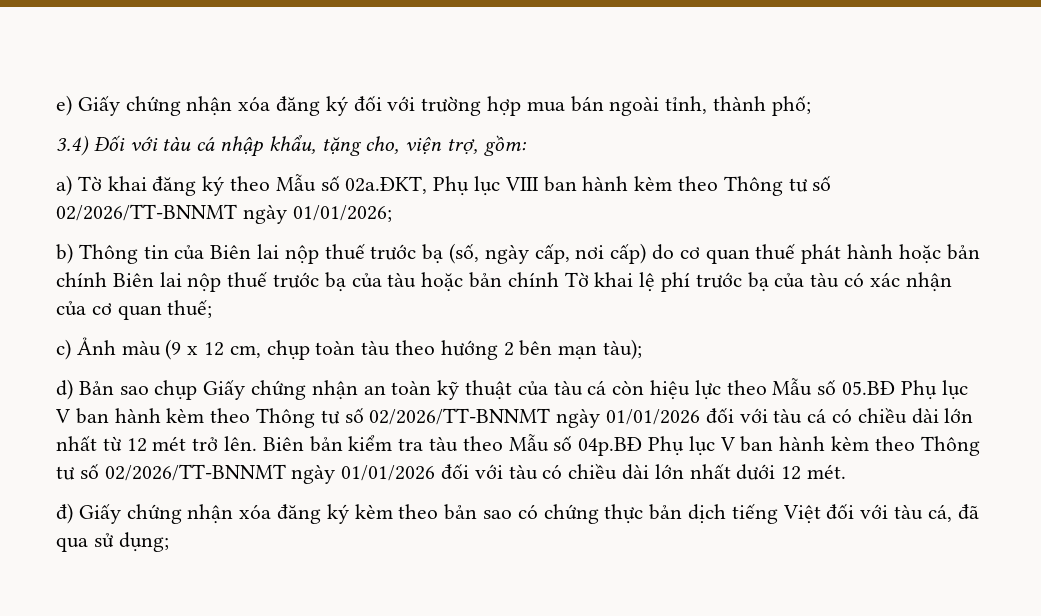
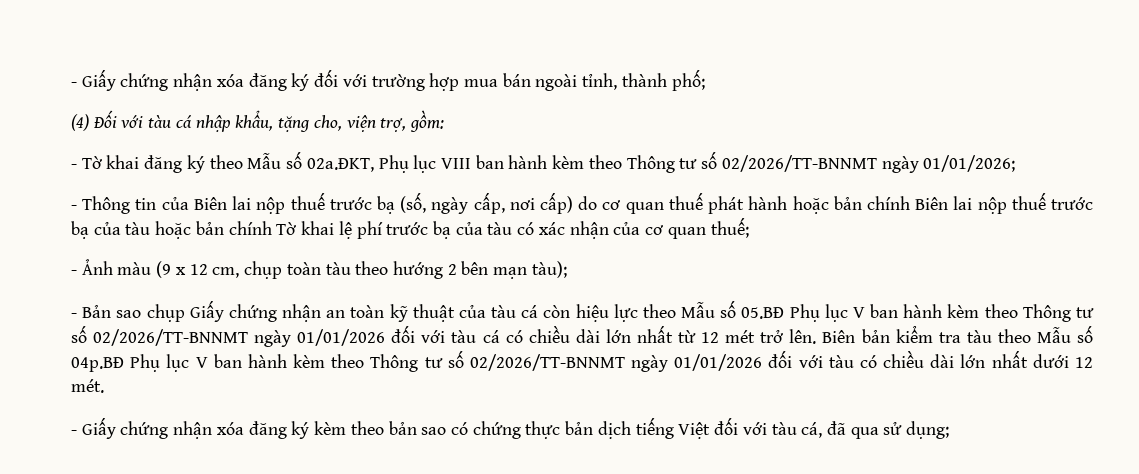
- e) Giấy chứng nhận xóa đăng ký đối với trường hợp mua bán ngoài tỉnh, thành phố;
+ - Giấy chứng nhận xóa đăng ký đối với trường hợp mua bán ngoài tỉnh, thành phố;
- 3.4) Đối với tàu cá nhập khẩu, tặng cho, viện trợ, gồm:
+ (4) Đối với tàu cá nhập khẩu, tặng cho, viện trợ, gồm:
- a) Tờ khai đăng ký theo Mẫu số 02a.ĐKT, Phụ lục VIII ban hành kèm theo Thông tư số 02/2026/TT-BNNMT ngày 01/01/2026;
+ - Tờ khai đăng ký theo Mẫu số 02a.ĐKT, Phụ lục VIII ban hành kèm theo Thông tư số 02/2026/TT-BNNMT ngày 01/01/2026;
- b) Thông tin của Biên lai nộp thuế trước bạ (số, ngày cấp, nơi cấp) do cơ quan thuế phát hành hoặc bản chính Biên lai nộp thuế trước bạ của tàu hoặc bản chính Tờ khai lệ phí trước bạ của tàu có xác nhận của cơ quan thuế;
+ - Thông tin của Biên lai nộp thuế trước bạ (số, ngày cấp, nơi cấp) do cơ quan thuế phát hành hoặc bản chính Biên lai nộp thuế trước bạ của tàu hoặc bản chính Tờ khai lệ phí trước bạ của tàu có xác nhận của cơ quan thuế;
- c) Ảnh màu (9 x 12 cm, chụp toàn tàu theo hướng 2 bên mạn tàu);
+ - Ảnh màu (9 x 12 cm, chụp toàn tàu theo hướng 2 bên mạn tàu);
- d) Bản sao chụp Giấy chứng nhận an toàn kỹ thuật của tàu cá còn hiệu lực theo Mẫu số 05.BĐ Phụ lục V ban hành kèm theo Thông tư số 02/2026/TT-BNNMT ngày 01/01/2026 đối với tàu cá có chiều dài lớn nhất từ 12 mét trở lên.
+ - Bản sao chụp Giấy chứng nhận an toàn kỹ thuật của tàu cá còn hiệu lực theo Mẫu số 05.BĐ Phụ lục V ban hành kèm theo Thông tư số 02/2026/TT-BNNMT ngày 01/01/2026 đối với tàu cá có chiều dài lớn nhất từ 12 mét trở lên.
- đ) Giấy chứng nhận xóa đăng ký kèm theo bản sao có chứng thực bản dịch tiếng Việt đối với tàu cá, đã qua sử dụng;
+ - Giấy chứng nhận xóa đăng ký kèm theo bản sao có chứng thực bản dịch tiếng Việt đối với tàu cá, đã qua sử dụng;

